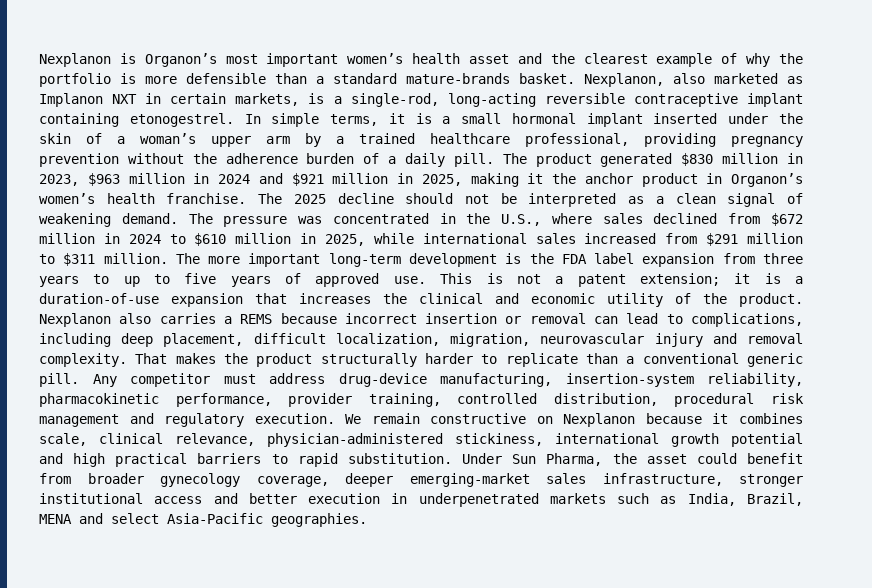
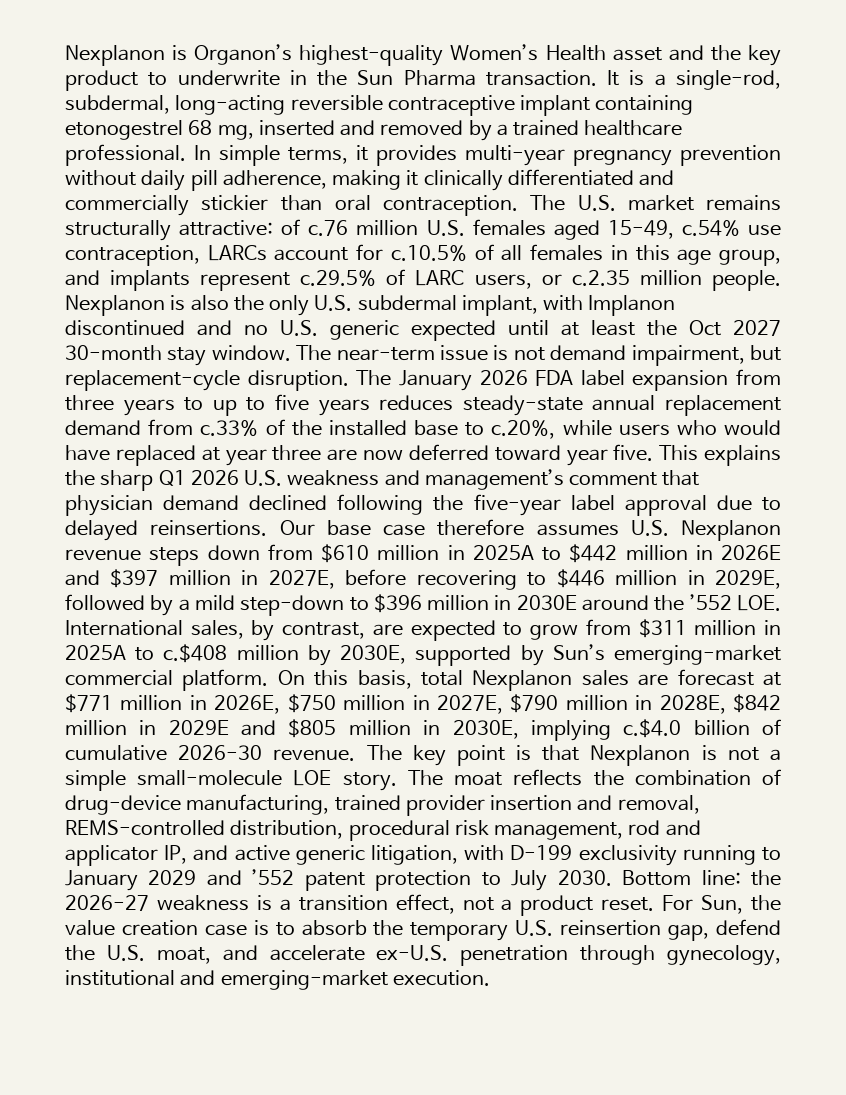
- Nexplanon is Organon’s most important women’s health asset and the clearest example of why the portfolio is more defensible than a standard mature-brands basket. Nexplanon, also marketed as Implanon NXT in certain markets, is a single-rod, long-acting reversible contraceptive implant containing etonogestrel. In simple terms, it is a small hormonal implant inserted under the skin of a woman’s upper arm by a trained healthcare professional, providing pregnancy prevention without the adherence burden of a daily pill. The product generated $830 million in 2023, $963 million in 2024 and $921 million in 2025, making it the anchor product in Organon’s women’s health franchise. The 2025 decline should not be interpreted as a clean signal of weakening demand. The pressure was concentrated in the U.S., where sales declined from $672 million in 2024 to $610 million in 2025, while international sales increased from $291 million to $311 million. The more important long-term development is the FDA label expansion from three years to up to five years of approved use. This is not a patent extension; it is a duration-of-use expansion that increases the clinical and economic utility of the product. Nexplanon also carries a REMS because incorrect insertion or removal can lead to complications, including deep placement, difficult localization, migration, neurovascular injury and removal complexity. That makes the product structurally harder to replicate than a conventional generic pill. Any competitor must address drug-device manufacturing, insertion-system reliability, pharmacokinetic performance, provider training, controlled distribution, procedural risk management and regulatory execution. We remain constructive on Nexplanon because it combines scale, clinical relevance, physician-administered stickiness, international growth potential and high practical barriers to rapid substitution. Under Sun Pharma, the asset could benefit from broader gynecology coverage, deeper emerging-market sales infrastructure, stronger institutional access and better execution in underpenetrated markets such as India, Brazil, MENA and select Asia-Pacific geographies.
+ Nexplanon is Organon’s highest-quality Women’s Health asset and the key product to underwrite in the Sun Pharma transaction. It is a single-rod, subdermal, long-acting reversible contraceptive implant containing etonogestrel 68 mg, inserted and removed by a trained healthcare professional. In simple terms, it provides multi-year pregnancy prevention without daily pill adherence, making it clinically differentiated and commercially stickier than oral contraception. The U.S. market remains structurally attractive: of c.76 million U.S. females aged 15-49, c.54% use contraception, LARCs account for c.10.5% of all females in this age group, and implants represent c.29.5% of LARC users, or c.2.35 million people. Nexplanon is also the only U.S. subdermal implant, with Implanon discontinued and no U.S. generic expected until at least the Oct 2027 30-month stay window. The near-term issue is not demand impairment, but replacement-cycle disruption. The January 2026 FDA label expansion from three years to up to five years reduces steady-state annual replacement demand from c.33% of the installed base to c.20%, while users who would have replaced at year three are now deferred toward year five. This explains the sharp Q1 2026 U.S. weakness and management’s comment that physician demand declined following the five-year label approval due to delayed reinsertions. Our base case therefore assumes U.S. Nexplanon revenue steps down from $610 million in 2025A to $442 million in 2026E and $397 million in 2027E, before recovering to $446 million in 2029E, followed by a mild step-down to $396 million in 2030E around the ’552 LOE. International sales, by contrast, are expected to grow from $311 million in 2025A to c.$408 million by 2030E, supported by Sun’s emerging-market commercial platform. On this basis, total Nexplanon sales are forecast at $771 million in 2026E, $750 million in 2027E, $790 million in 2028E, $842 million in 2029E and $805 million in 2030E, implying c.$4.0 billion of cumulative 2026-30 revenue. The key point is that Nexplanon is not a simple small-molecule LOE story. The moat reflects the combination of drug-device manufacturing, trained provider insertion and removal, REMS-controlled distribution, procedural risk management, rod and applicator IP, and active generic litigation, with D-199 exclusivity running to January 2029 and ’552 patent protection to July 2030. Bottom line: the 2026-27 weakness is a transition effect, not a product reset. For Sun, the value creation case is to absorb the temporary U.S. reinsertion gap, defend the U.S. moat, and accelerate ex-U.S. penetration through gynecology, institutional and emerging-market execution.

